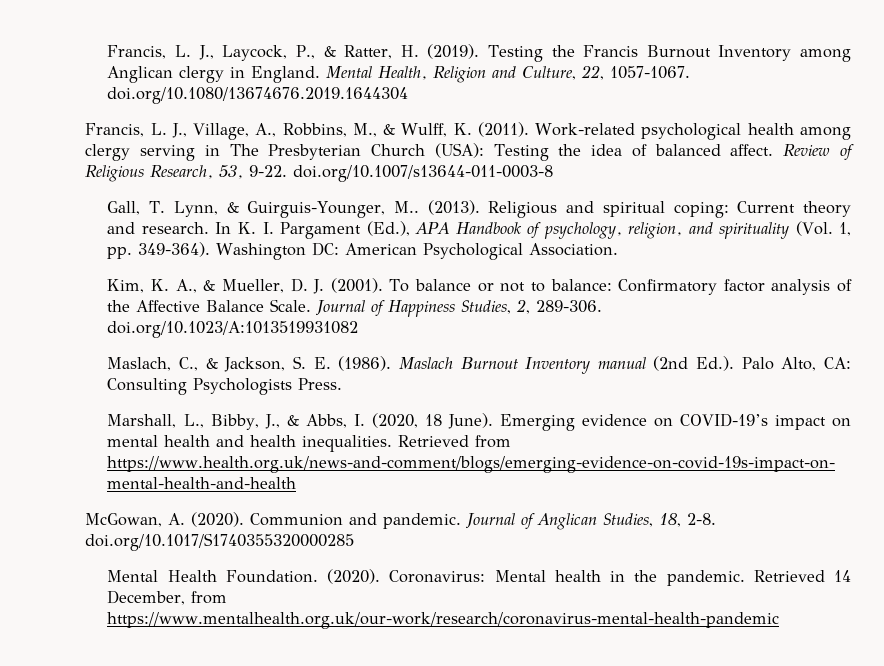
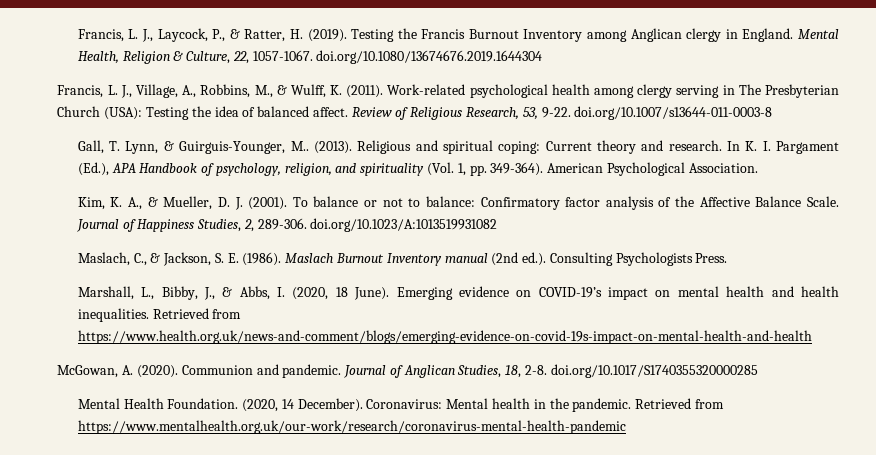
- Mental Health, Religion and Culture, 22, 1057-1067. doi.org/10.1080/13674676.2019.1644304
+ Mental Health, Religion & Culture, 22, 1057-1067. doi.org/10.1080/13674676.2019.1644304
- Washington DC: American Psychological Association.
+ American Psychological Association.
- Maslach Burnout Inventory manual (2nd Ed.). Palo Alto, CA: Consulting Psychologists Press.
+ Maslach Burnout Inventory manual (2nd ed.). Consulting Psychologists Press.
- Mental Health Foundation. (2020).
+ Mental Health Foundation. (2020, 14 December).
- Retrieved 14 December, from https://www.mentalhealth.org.uk/our-work/research/coronavirus-mental-health-pandemic
+ Retrieved from https://www.mentalhealth.org.uk/our-work/research/coronavirus-mental-health-pandemic

